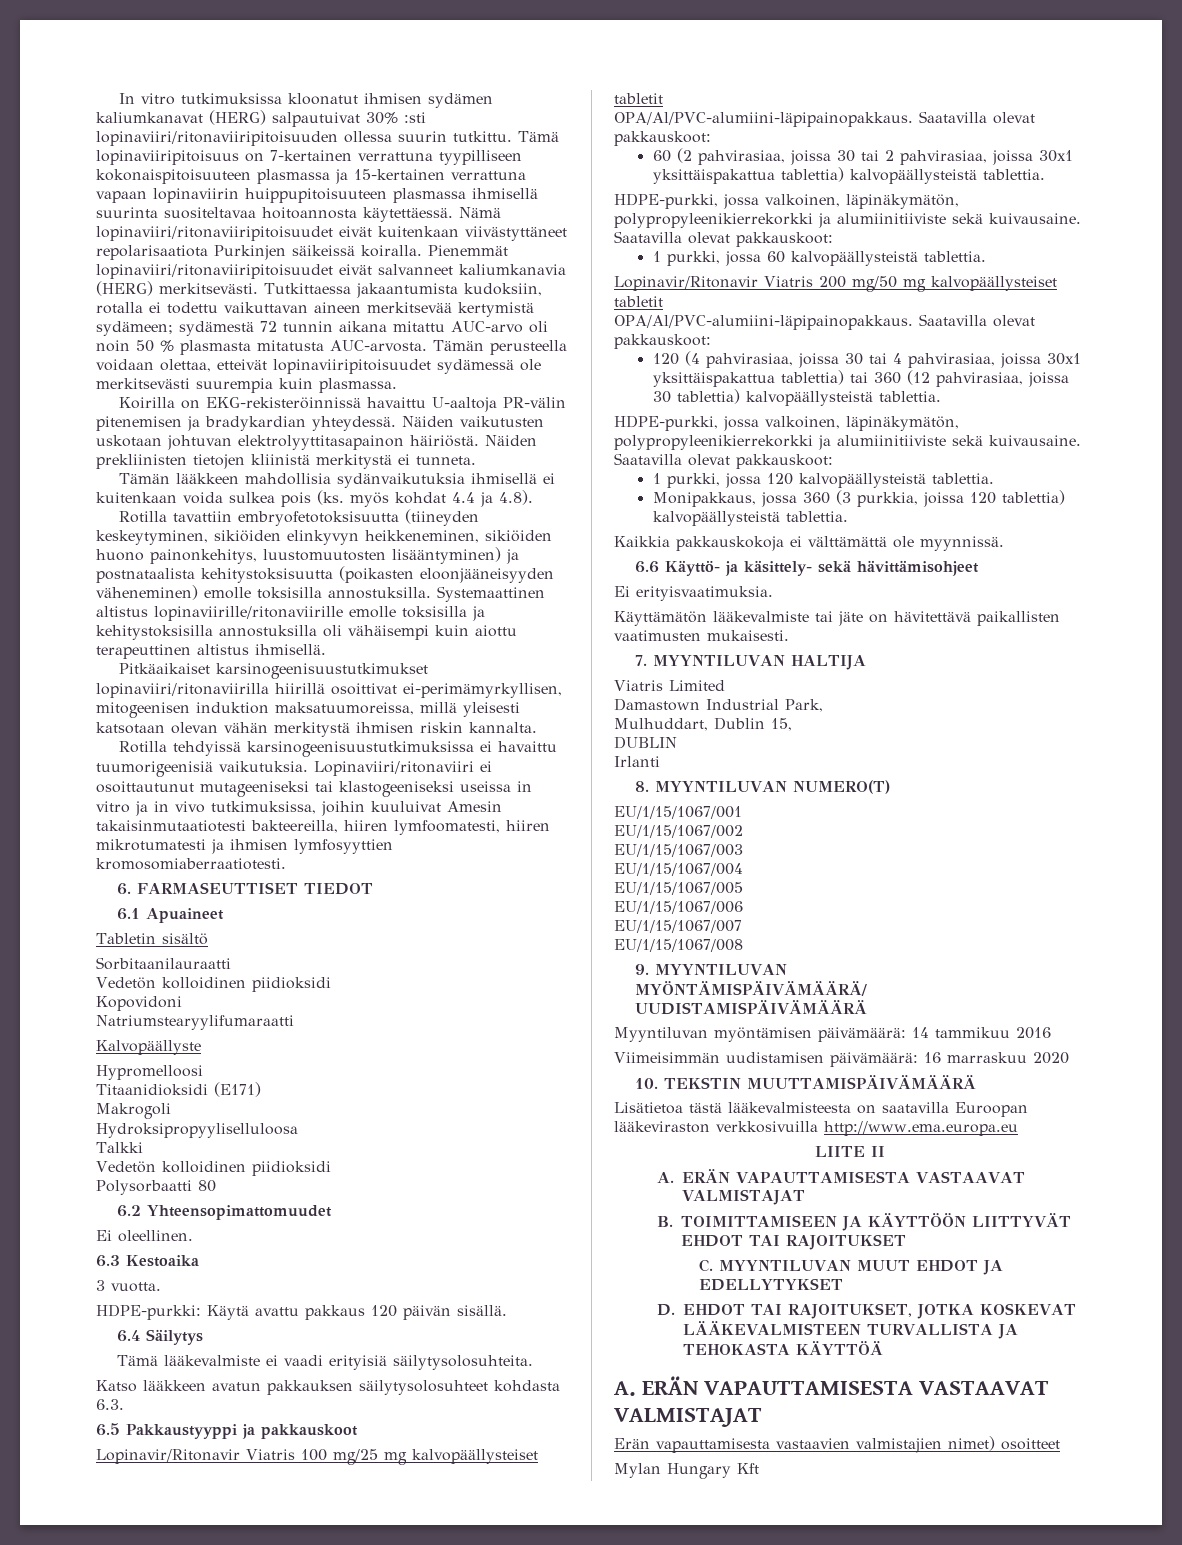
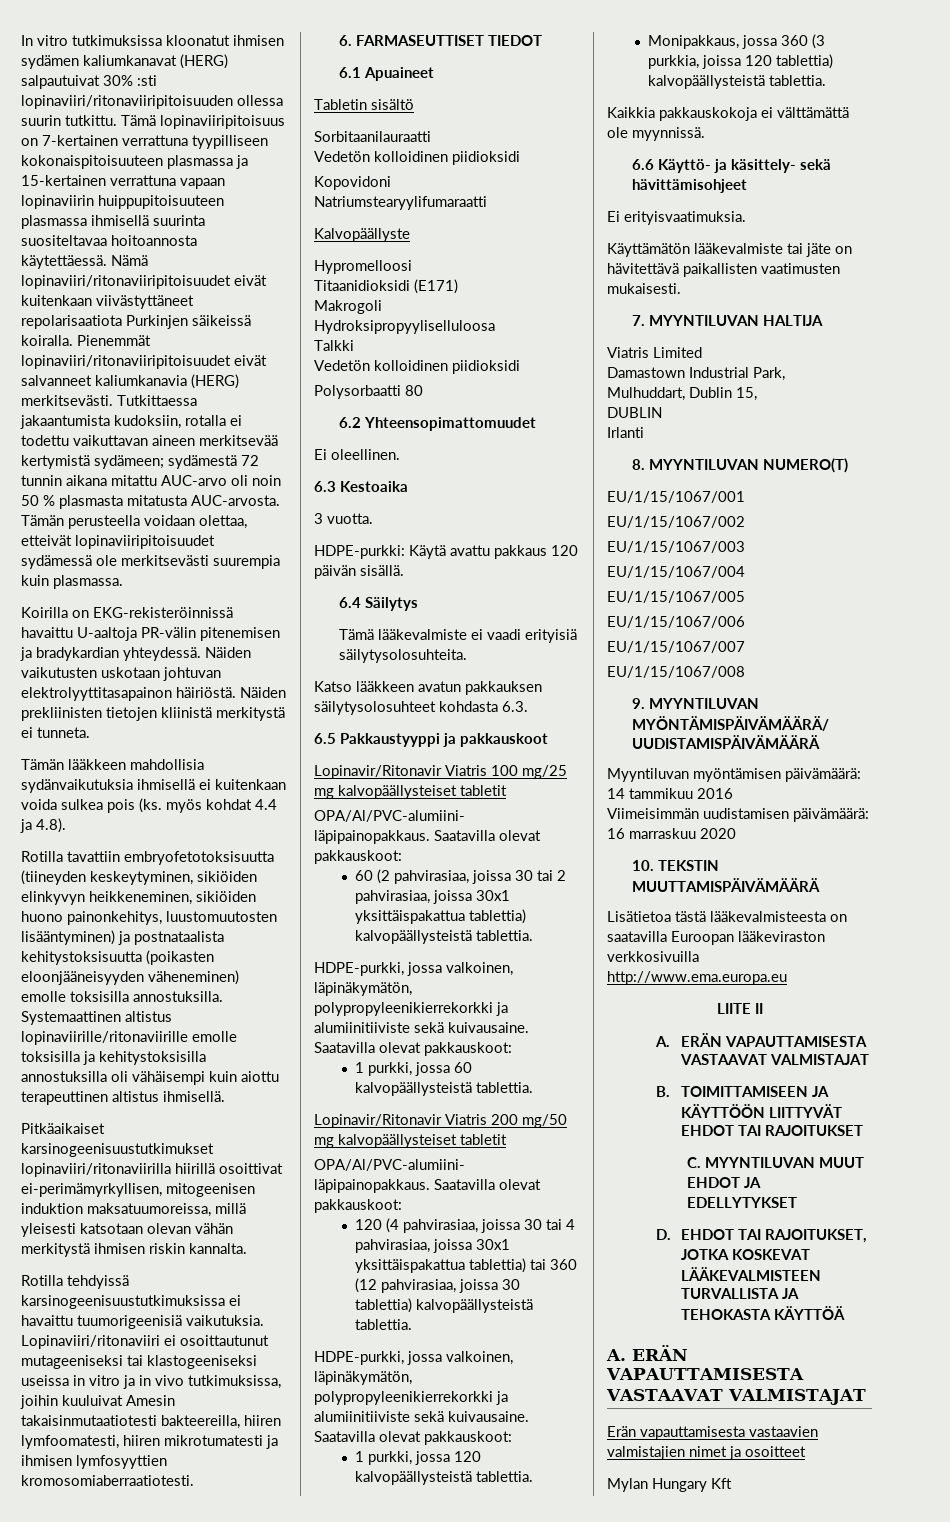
- Erän vapauttamisesta vastaavien valmistajien nimet) osoitteet
+ Erän vapauttamisesta vastaavien valmistajien nimet ja osoitteet

